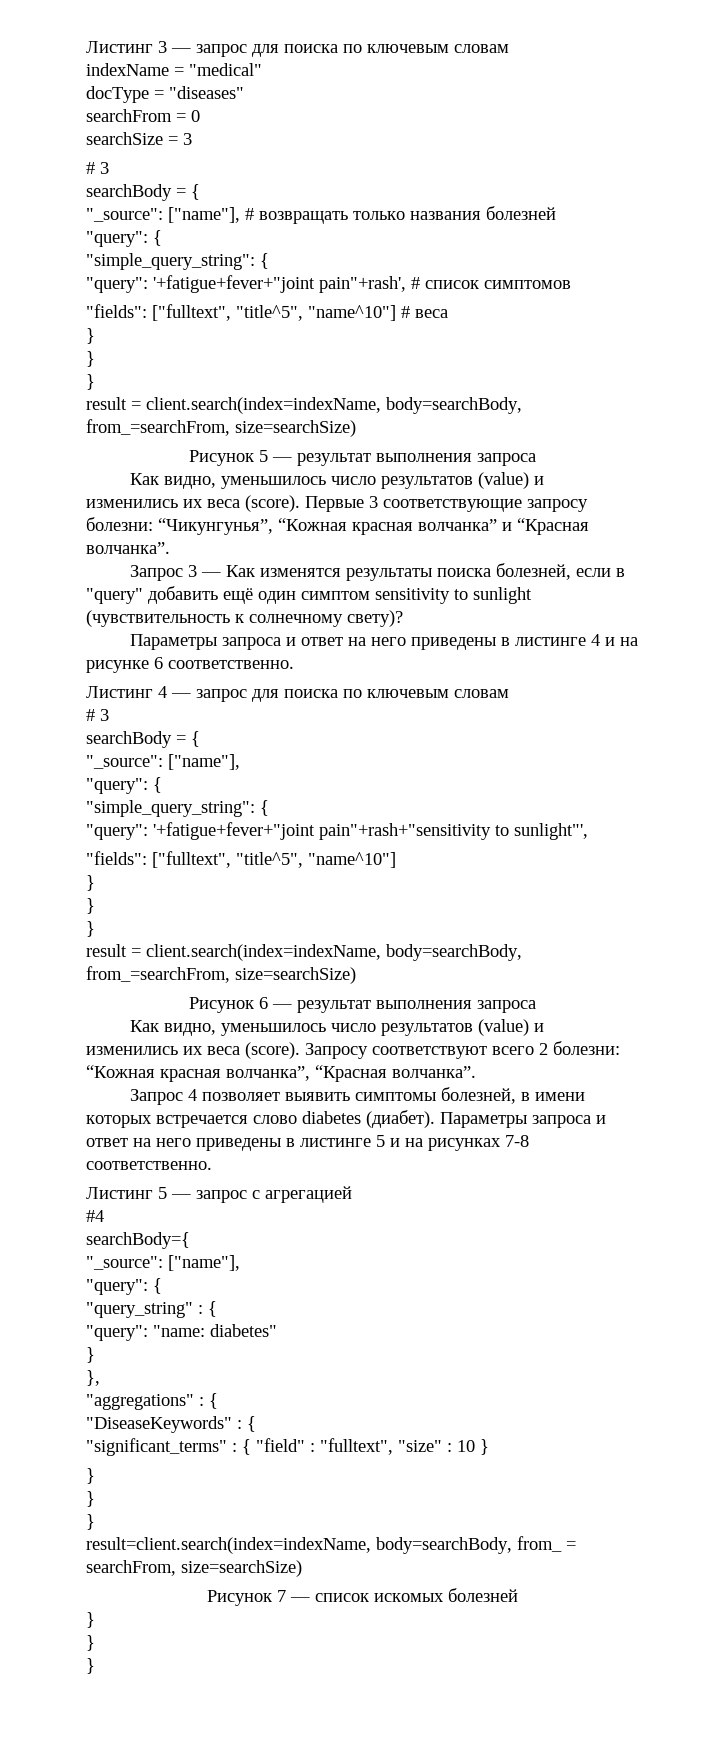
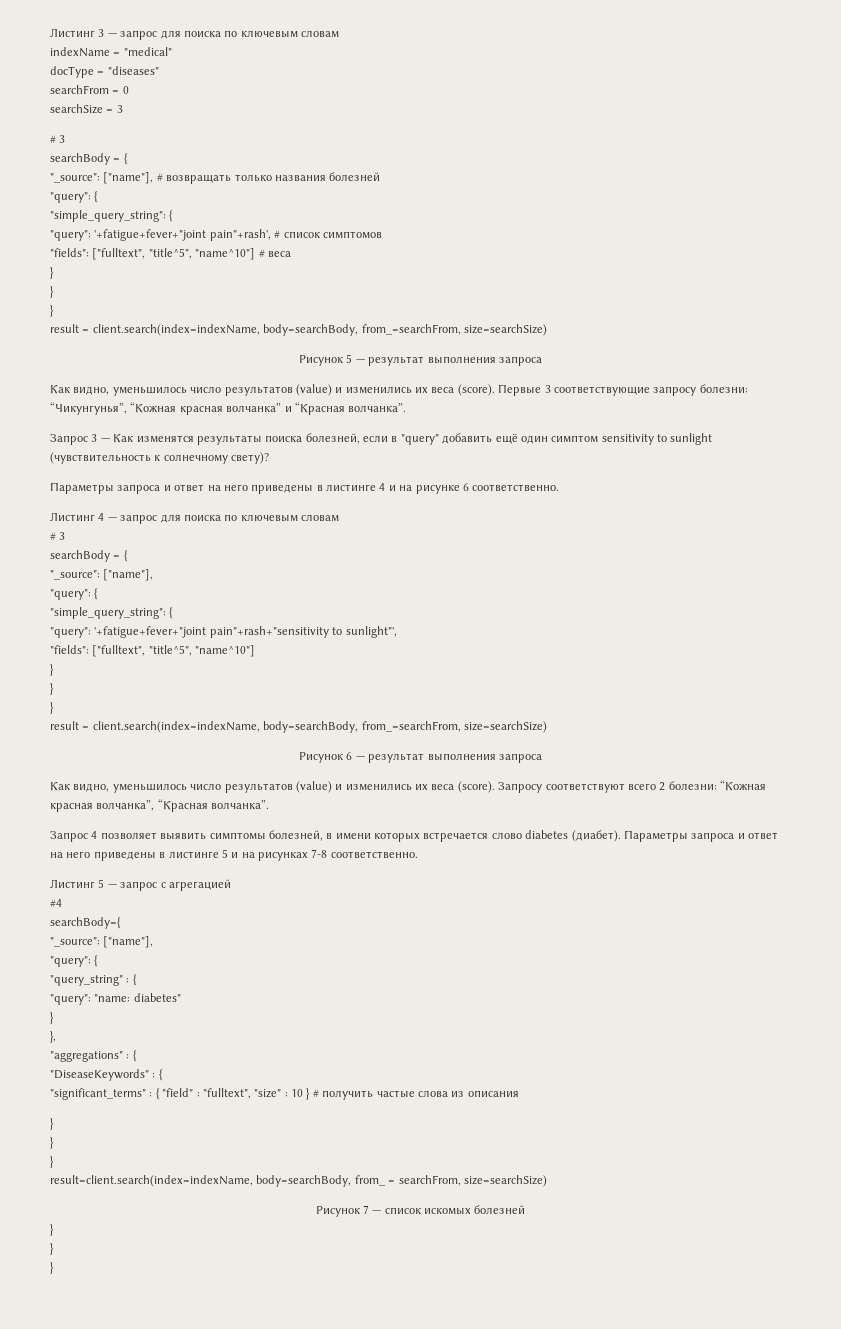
- "significant_terms" : { "field" : "fulltext", "size" : 10 }
+ "significant_terms" : { "field" : "fulltext", "size" : 10 } # получить частые слова из описания

